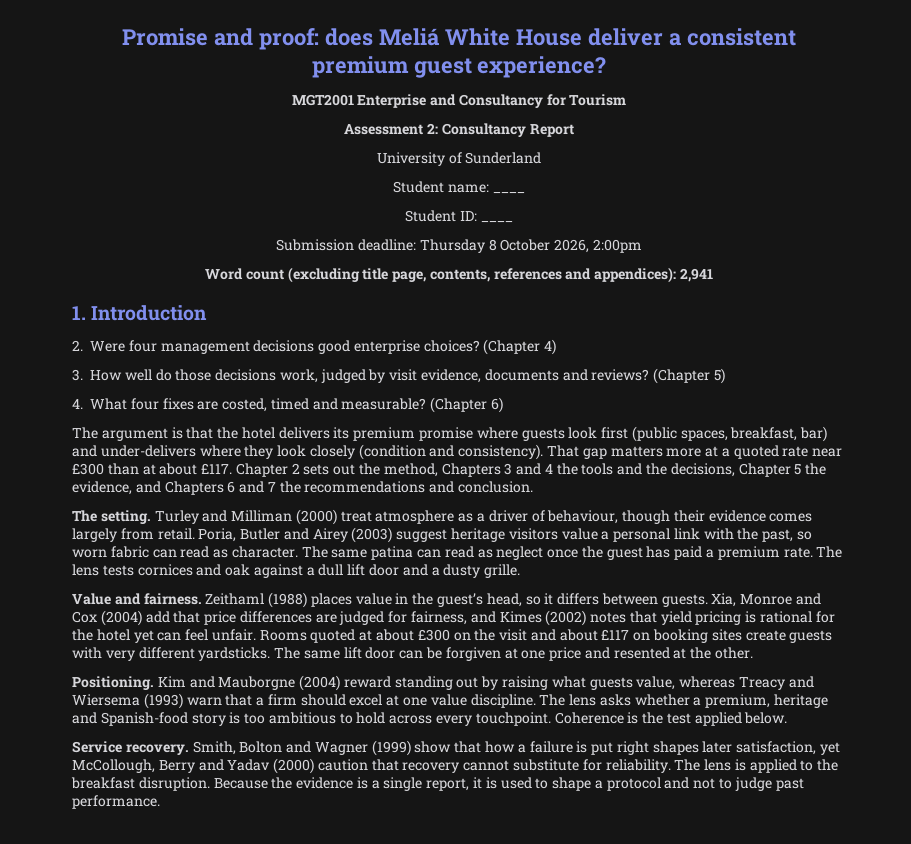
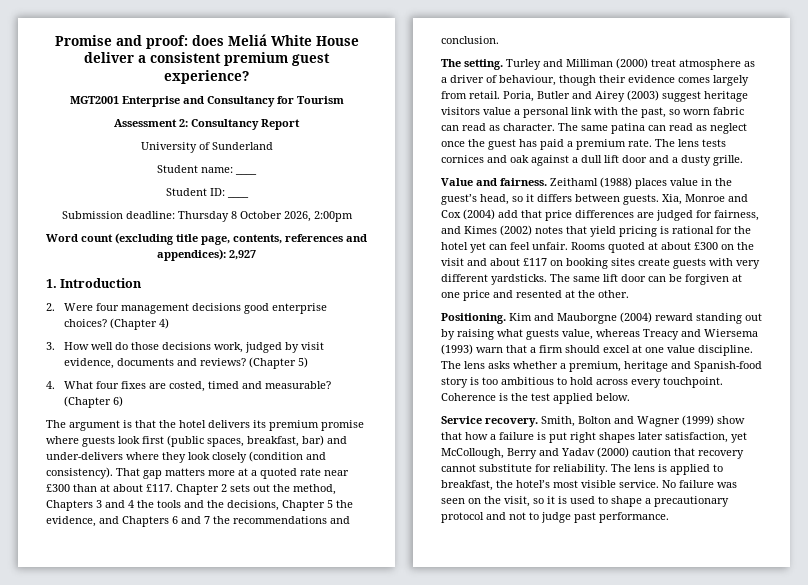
- Word count (excluding title page, contents, references and appendices): 2,941
+ Word count (excluding title page, contents, references and appendices): 2,927
- The lens is applied to the breakfast disruption. Because the evidence is a single report, it is used to shape a protocol and not to judge past performance.
+ The lens is applied to breakfast, the hotel’s most visible service. No failure was seen on the visit, so it is used to shape a precautionary protocol and not to judge past performance.

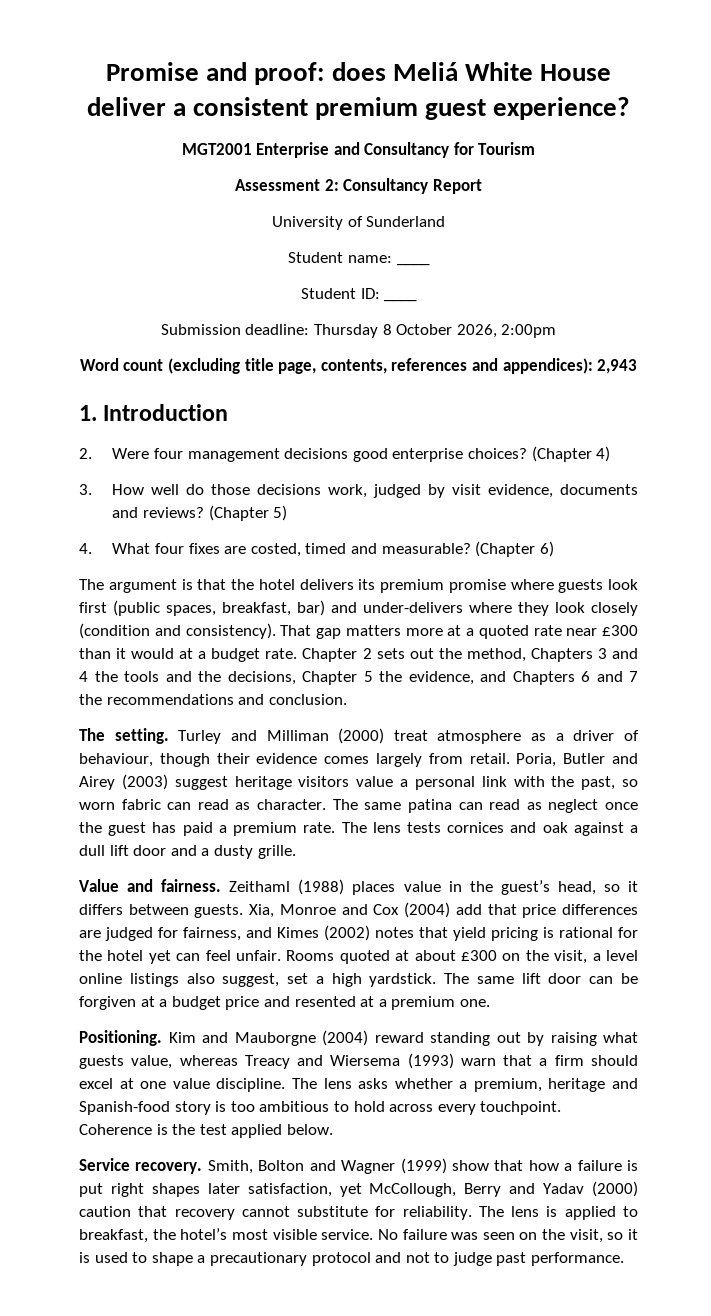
- Word count (excluding title page, contents, references and appendices): 2,927
+ Word count (excluding title page, contents, references and appendices): 2,943
- That gap matters more at a quoted rate near £300 than at about £117.
+ That gap matters more at a quoted rate near £300 than it would at a budget rate.
- Rooms quoted at about £300 on the visit and about £117 on booking sites create guests with very different yardsticks.
+ Rooms quoted at about £300 on the visit, a level online listings also suggest, set a high yardstick.
- The same lift door can be forgiven at one price and resented at the other.
+ The same lift door can be forgiven at a budget price and resented at a premium one.

